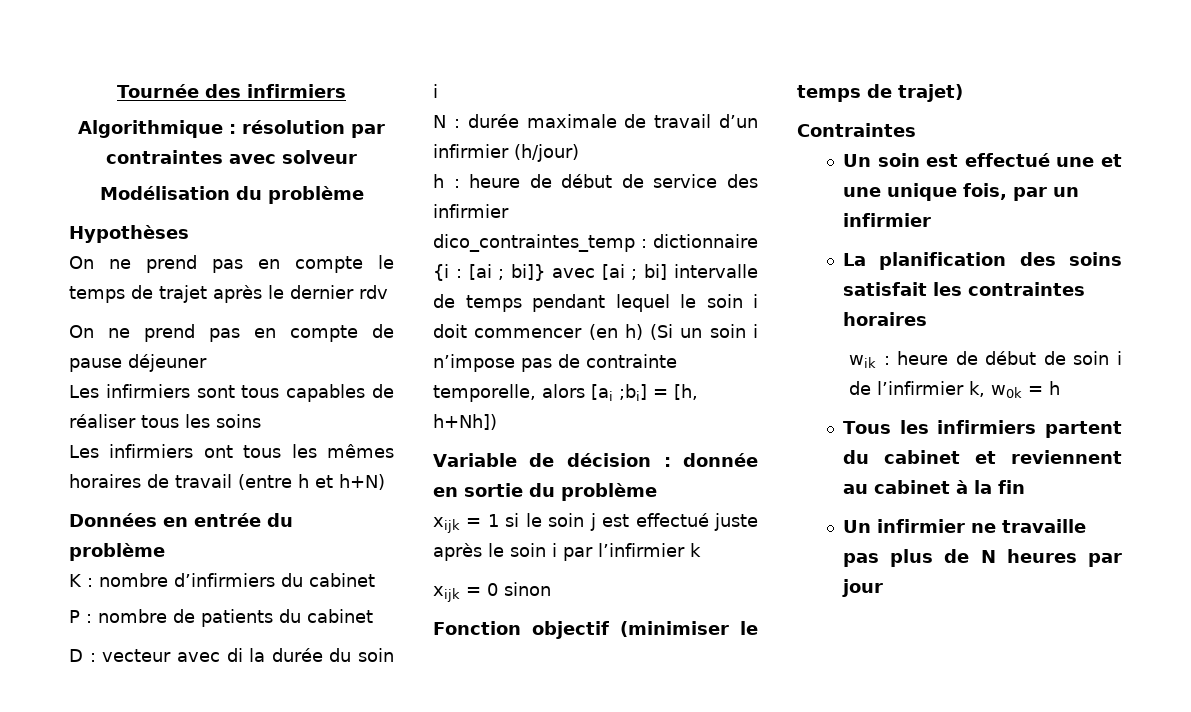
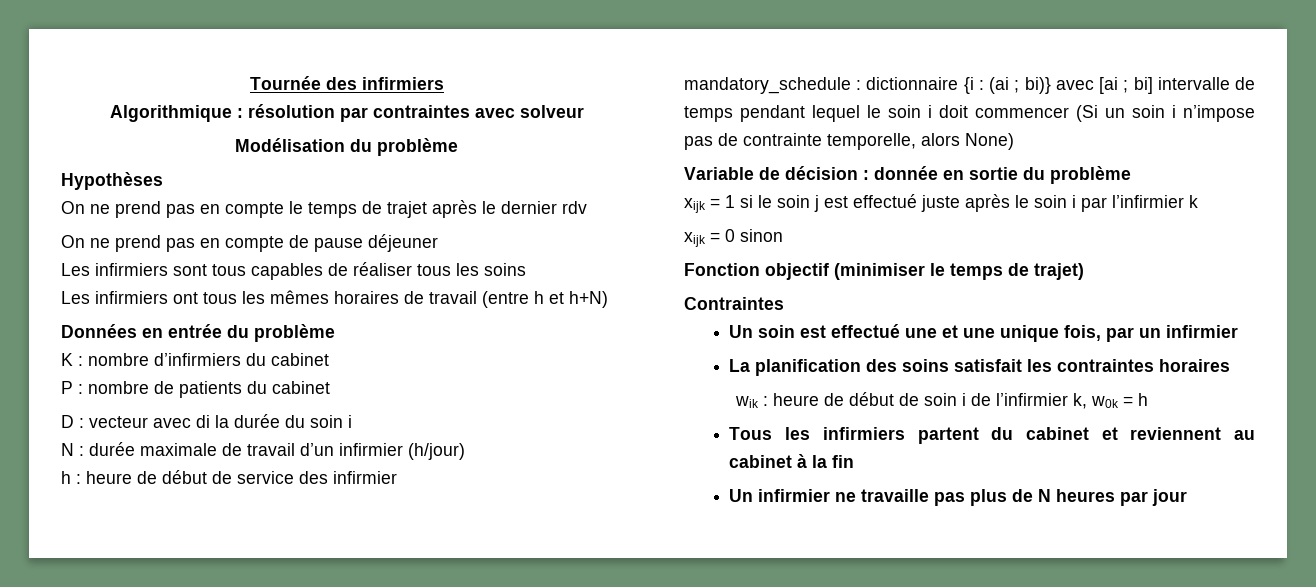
- dico_contraintes_temp : dictionnaire {i : [ai ; bi]} avec [ai ; bi] intervalle de temps pendant lequel le soin i doit commencer (en h) (Si un soin i n’impose pas de contrainte temporelle, alors [ai ;bi] = [h, h+Nh])
+ mandatory_schedule : dictionnaire {i : (ai ; bi)} avec [ai ; bi] intervalle de temps pendant lequel le soin i doit commencer (Si un soin i n’impose pas de contrainte temporelle, alors None)

